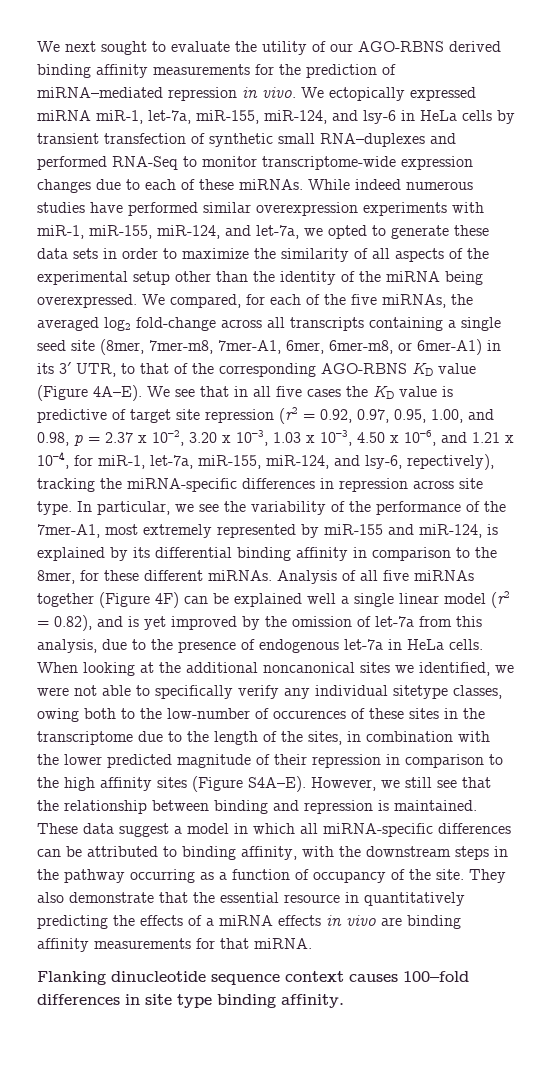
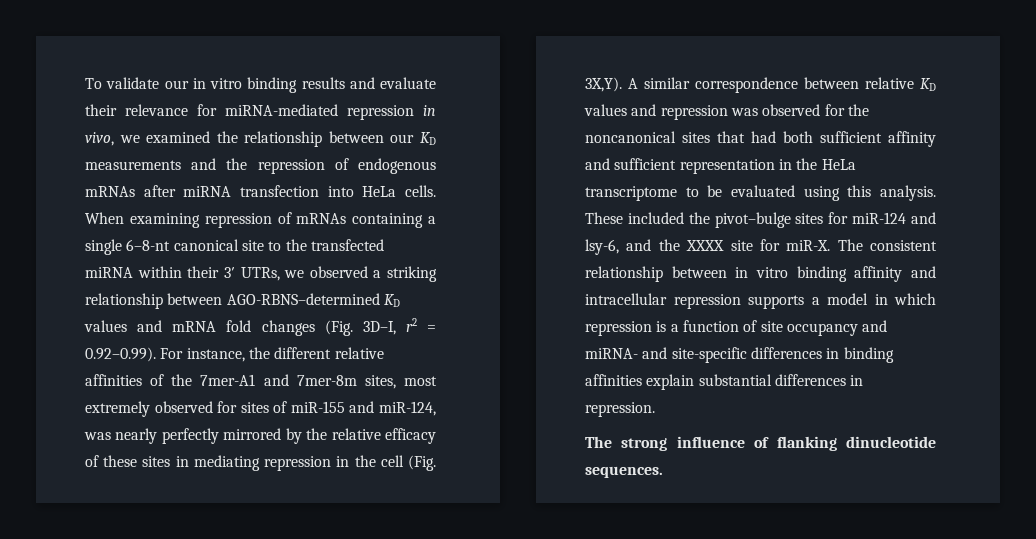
- We next sought to evaluate the utility of our AGO-RBNS derived binding affinity measurements for the prediction of miRNA–mediated repression in vivo. We ectopically expressed miRNA miR-1, let-7a, miR-155, miR-124, and lsy-6 in HeLa cells by transient transfection of synthetic small RNA–duplexes and performed RNA-Seq to monitor transcriptome-wide expression changes due to each of these miRNAs. While indeed numerous studies have performed similar overexpression experiments with miR-1, miR-155, miR-124, and let-7a, we opted to generate these data sets in order to maximize the similarity of all aspects of the experimental setup other than the identity of the miRNA being overexpressed. We compared, for each of the five miRNAs, the averaged log2 fold-change across all transcripts containing a single seed site (8mer, 7mer-m8, 7mer-A1, 6mer, 6mer-m8, or 6mer-A1) in its 3′ UTR, to that of the corresponding AGO-RBNS KD value (Figure 4A–E). We see that in all five cases the KD value is predictive of target site repression (r2 = 0.92, 0.97, 0.95, 1.00, and 0.98, p = 2.37 x 10–2, 3.20 x 10–3, 1.03 x 10–3, 4.50 x 10–6, and 1.21 x 10–4, for miR-1, let-7a, miR-155, miR-124, and lsy-6, repectively), tracking the miRNA-specific differences in repression across site type. In particular, we see the variability of the performance of the 7mer-A1, most extremely represented by miR-155 and miR-124, is explained by its differential binding affinity in comparison to the 8mer, for these different miRNAs. Analysis of all five miRNAs together (Figure 4F) can be explained well a single linear model (r2 = 0.82), and is yet improved by the omission of let-7a from this analysis, due to the presence of endogenous let-7a in HeLa cells. When looking at the additional noncanonical sites we identified, we were not able to specifically verify any individual sitetype classes, owing both to the low-number of occurences of these sites in the transcriptome due to the length of the sites, in combination with the lower predicted magnitude of their repression in comparison to the high affinity sites (Figure S4A–E). However, we still see that the relationship between binding and repression is maintained. These data suggest a model in which all miRNA-specific differences can be attributed to binding affinity, with the downstream steps in the pathway occurring as a function of occupancy of the site. They also demonstrate that the essential resource in quantitatively predicting the effects of a miRNA effects in vivo are binding affinity measurements for that miRNA.
- Flanking dinucleotide sequence context causes 100–fold differences in site type binding affinity.
+ To validate our in vitro binding results and evaluate their relevance for miRNA-mediated repression in vivo, we examined the relationship between our KD measurements and the repression of endogenous mRNAs after miRNA transfection into HeLa cells. When examining repression of mRNAs containing a single 6–8-nt canonical site to the transfected miRNA within their 3′ UTRs, we observed a striking relationship between AGO-RBNS–determined KD values and mRNA fold changes (Fig. 3D–I, r2 = 0.92–0.99). For instance, the different relative affinities of the 7mer-A1 and 7mer-8m sites, most extremely observed for sites of miR-155 and miR-124, was nearly perfectly mirrored by the relative efficacy of these sites in mediating repression in the cell (Fig. 3X,Y). A similar correspondence between relative KD values and repression was observed for the noncanonical sites that had both sufficient affinity and sufficient representation in the HeLa transcriptome to be evaluated using this analysis. These included the pivot–bulge sites for miR-124 and lsy-6, and the XXXX site for miR-X. The consistent relationship between in vitro binding affinity and intracellular repression supports a model in which repression is a function of site occupancy and miRNA- and site-specific differences in binding affinities explain substantial differences in repression.
+ The strong influence of flanking dinucleotide sequences.

